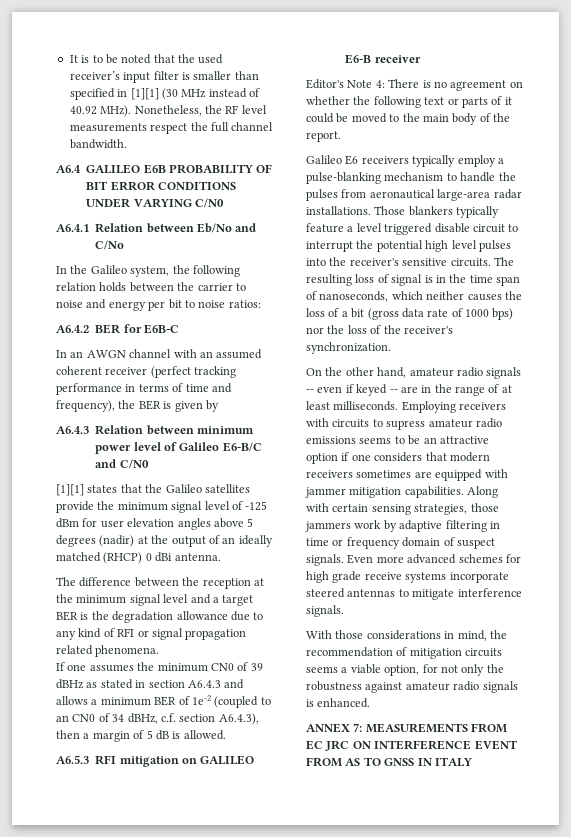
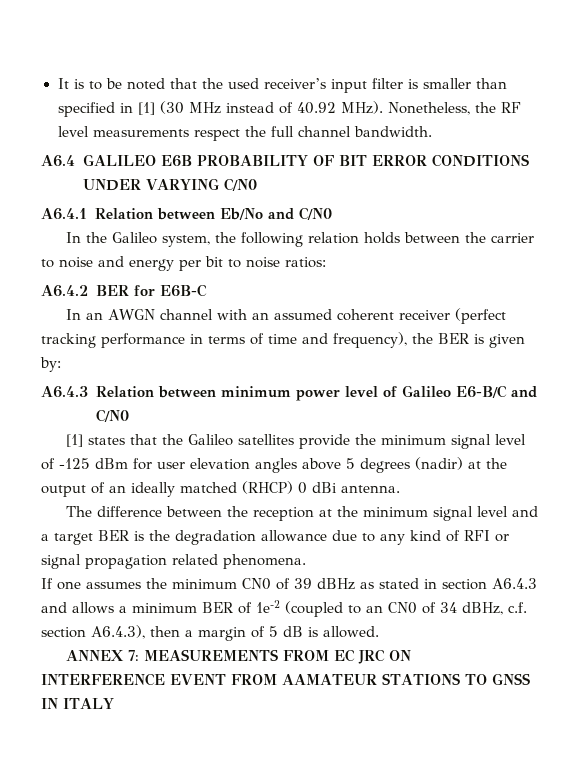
- It is to be noted that the used receiver’s input filter is smaller than specified in [1][1] (30 MHz instead of 40.92 MHz).
+ It is to be noted that the used receiver’s input filter is smaller than specified in [1] (30 MHz instead of 40.92 MHz).
- A6.4.1 Relation between Eb/No and C/No
+ A6.4.1 Relation between Eb/No and C/N0
- In an AWGN channel with an assumed coherent receiver (perfect tracking performance in terms of time and frequency), the BER is given by
+ In an AWGN channel with an assumed coherent receiver (perfect tracking performance in terms of time and frequency), the BER is given by:
- [1][1] states that the Galileo satellites provide the minimum signal level of -125 dBm for user elevation angles above 5 degrees (nadir) at the output of an ideally matched (RHCP) 0 dBi antenna.
+ [1] states that the Galileo satellites provide the minimum signal level of -125 dBm for user elevation angles above 5 degrees (nadir) at the output of an ideally matched (RHCP) 0 dBi antenna.
- A6.5.3 RFI mitigation on GALILEO E6-B receiver
- Editor's Note 4: There is no agreement on whether the following text or parts of it could be moved to the main body of the report.
- Galileo E6 receivers typically employ a pulse-blanking mechanism to handle the pulses from aeronautical large-area radar installations. Those blankers typically feature a level triggered disable circuit to interrupt the potential high level pulses into the receiver's sensitive circuits. The resulting loss of signal is in the time span of nanoseconds, which neither causes the loss of a bit (gross data rate of 1000 bps) nor the loss of the receiver's synchronization.
- On the other hand, amateur radio signals -- even if keyed -- are in the range of at least milliseconds. Employing receivers with circuits to supress amateur radio emissions seems to be an attractive option if one considers that modern receivers sometimes are equipped with jammer mitigation capabilities. Along with certain sensing strategies, those jammers work by adaptive filtering in time or frequency domain of suspect signals. Even more advanced schemes for high grade receive systems incorporate steered antennas to mitigate interference signals.
- With those considerations in mind, the recommendation of mitigation circuits seems a viable option, for not only the robustness against amateur radio signals is enhanced.
- ANNEX 7: MEASUREMENTS FROM EC JRC ON INTERFERENCE EVENT FROM AS TO GNSS IN ITALY
+ ANNEX 7: MEASUREMENTS FROM EC JRC ON INTERFERENCE EVENT FROM AAMATEUR STATIONS TO GNSS IN ITALY

